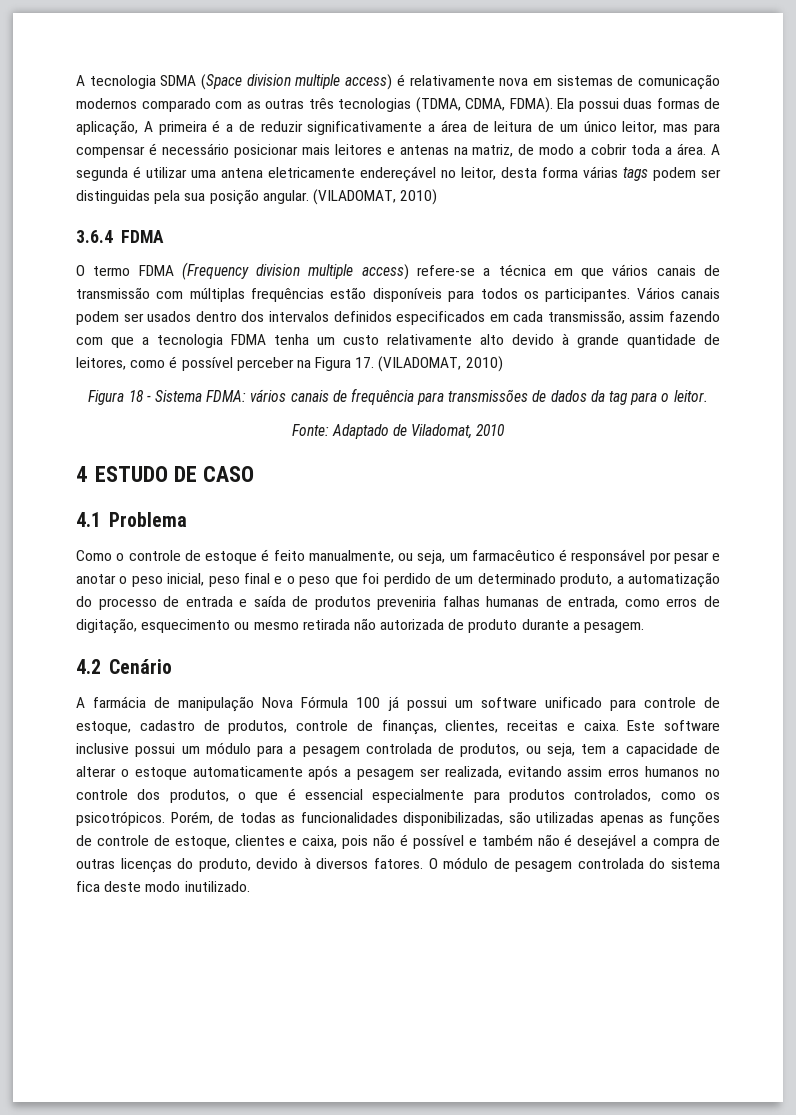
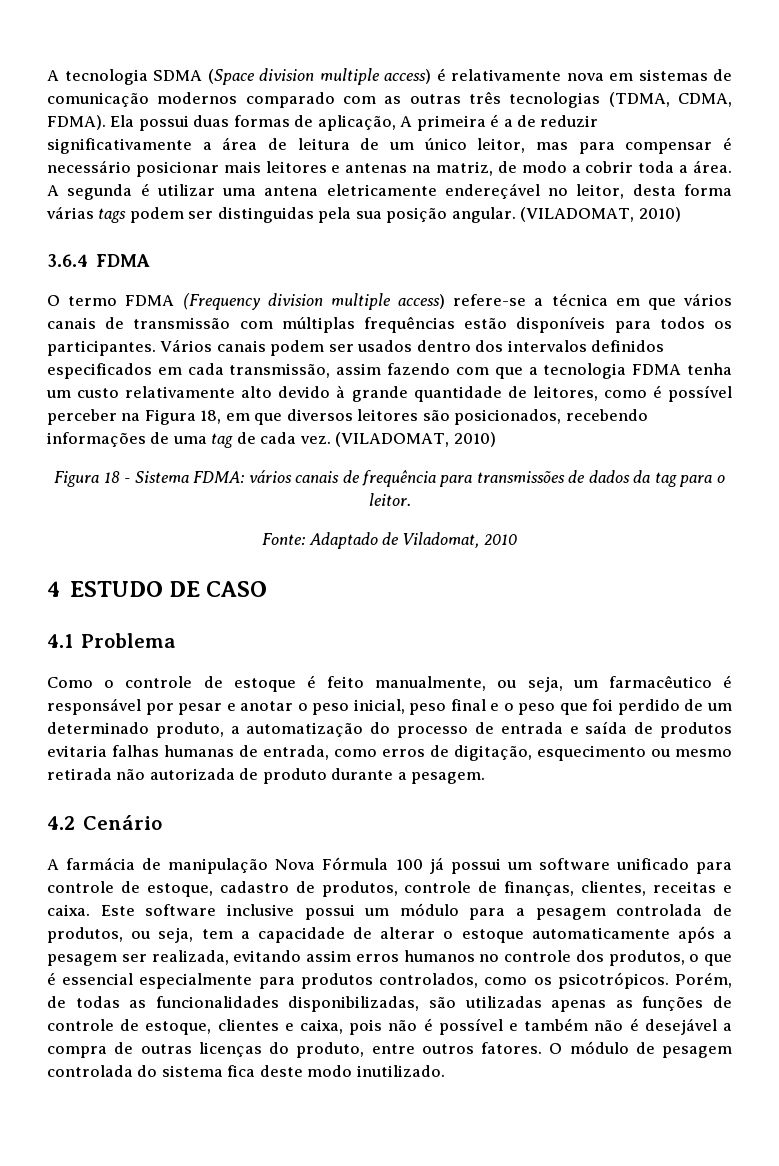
- Vários canais podem ser usados dentro dos intervalos definidos especificados em cada transmissão, assim fazendo com que a tecnologia FDMA tenha um custo relativamente alto devido à grande quantidade de leitores, como é possível perceber na Figura 17. (VILADOMAT, 2010)
+ Vários canais podem ser usados dentro dos intervalos definidos especificados em cada transmissão, assim fazendo com que a tecnologia FDMA tenha um custo relativamente alto devido à grande quantidade de leitores, como é possível perceber na Figura 18, em que diversos leitores são posicionados, recebendo informações de uma tag de cada vez. (VILADOMAT, 2010)
- Como o controle de estoque é feito manualmente, ou seja, um farmacêutico é responsável por pesar e anotar o peso inicial, peso final e o peso que foi perdido de um determinado produto, a automatização do processo de entrada e saída de produtos preveniria falhas humanas de entrada, como erros de digitação, esquecimento ou mesmo retirada não autorizada de produto durante a pesagem.
+ Como o controle de estoque é feito manualmente, ou seja, um farmacêutico é responsável por pesar e anotar o peso inicial, peso final e o peso que foi perdido de um determinado produto, a automatização do processo de entrada e saída de produtos evitaria falhas humanas de entrada, como erros de digitação, esquecimento ou mesmo retirada não autorizada de produto durante a pesagem.
- Porém, de todas as funcionalidades disponibilizadas, são utilizadas apenas as funções de controle de estoque, clientes e caixa, pois não é possível e também não é desejável a compra de outras licenças do produto, devido à diversos fatores.
+ Porém, de todas as funcionalidades disponibilizadas, são utilizadas apenas as funções de controle de estoque, clientes e caixa, pois não é possível e também não é desejável a compra de outras licenças do produto, entre outros fatores.

